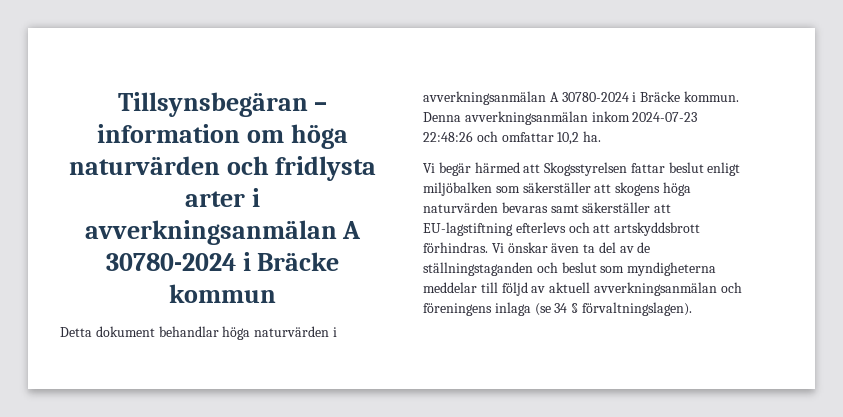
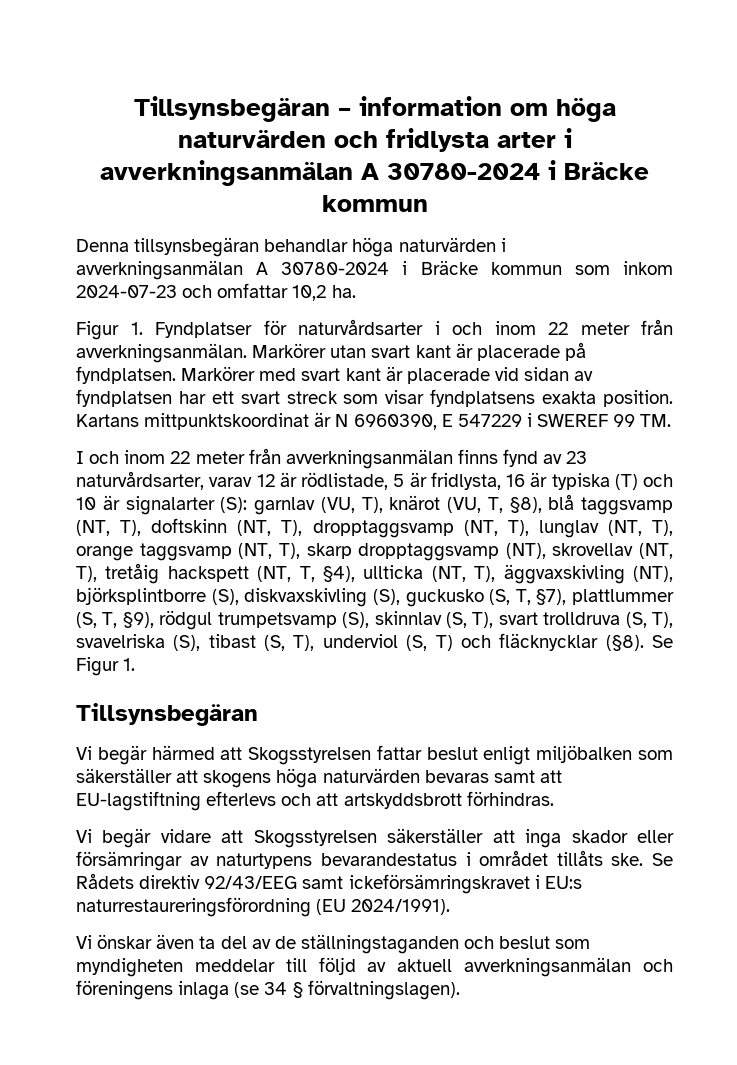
- Detta dokument behandlar höga naturvärden i avverkningsanmälan A 30780-2024 i Bräcke kommun. Denna avverkningsanmälan inkom 2024-07-23 22:48:26 och omfattar 10,2 ha.
+ Denna tillsynsbegäran behandlar höga naturvärden i avverkningsanmälan A 30780-2024 i Bräcke kommun som inkom 2024-07-23 och omfattar 10,2 ha.
+ Figur 1. Fyndplatser för naturvårdsarter i och inom 22 meter från avverkningsanmälan. Markörer utan svart kant är placerade på fyndplatsen. Markörer med svart kant är placerade vid sidan av fyndplatsen har ett svart streck som visar fyndplatsens exakta position. Kartans mittpunktskoordinat är N 6960390, E 547229 i SWEREF 99 TM.
+ I och inom 22 meter från avverkningsanmälan finns fynd av 23 naturvårdsarter, varav 12 är rödlistade, 5 är fridlysta, 16 är typiska (T) och 10 är signalarter (S): garnlav (VU, T), knärot (VU, T, §8), blå taggsvamp (NT, T), doftskinn (NT, T), dropptaggsvamp (NT, T), lunglav (NT, T), orange taggsvamp (NT, T), skarp dropptaggsvamp (NT), skrovellav (NT, T), tretåig hackspett (NT, T, §4), ullticka (NT, T), äggvaxskivling (NT), björksplintborre (S), diskvaxskivling (S), guckusko (S, T, §7), plattlummer (S, T, §9), rödgul trumpetsvamp (S), skinnlav (S, T), svart trolldruva (S, T), svavelriska (S), tibast (S, T), underviol (S, T) och fläcknycklar (§8). Se Figur 1.
+ Tillsynsbegäran
- Vi begär härmed att Skogsstyrelsen fattar beslut enligt miljöbalken som säkerställer att skogens höga naturvärden bevaras samt säkerställer att EU-lagstiftning efterlevs och att artskyddsbrott förhindras. Vi önskar även ta del av de ställningstaganden och beslut som myndigheterna meddelar till följd av aktuell avverkningsanmälan och föreningens inlaga (se 34 § förvaltningslagen).
+ Vi begär härmed att Skogsstyrelsen fattar beslut enligt miljöbalken som säkerställer att skogens höga naturvärden bevaras samt att EU-lagstiftning efterlevs och att artskyddsbrott förhindras.
+ Vi begär vidare att Skogsstyrelsen säkerställer att inga skador eller försämringar av naturtypens bevarandestatus i området tillåts ske. Se Rådets direktiv 92/43/EEG samt ickeförsämringskravet i EU:s naturrestaureringsförordning (EU 2024/1991).
+ Vi önskar även ta del av de ställningstaganden och beslut som myndigheten meddelar till följd av aktuell avverkningsanmälan och föreningens inlaga (se 34 § förvaltningslagen).

